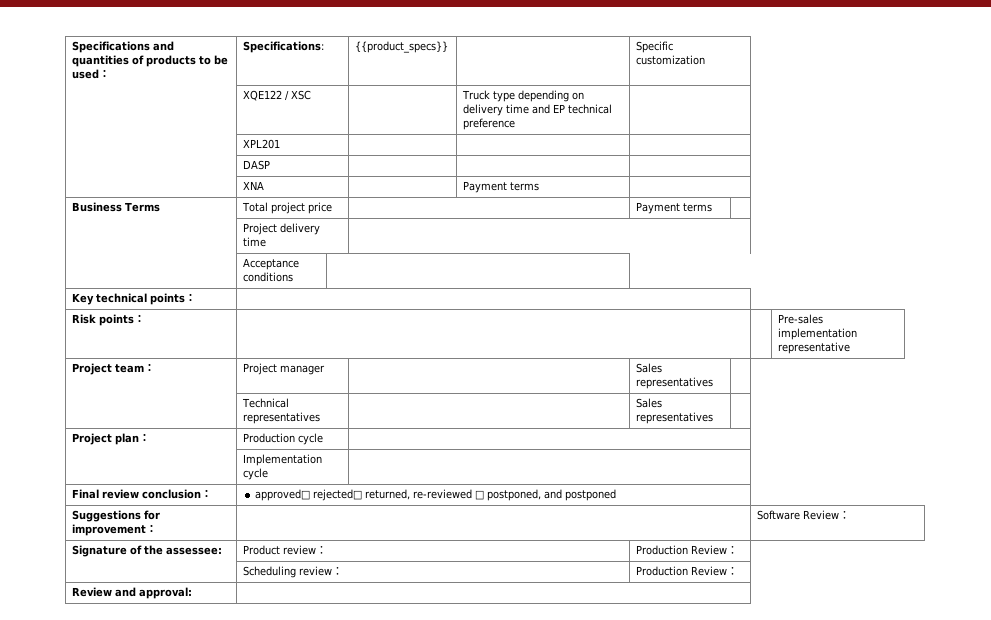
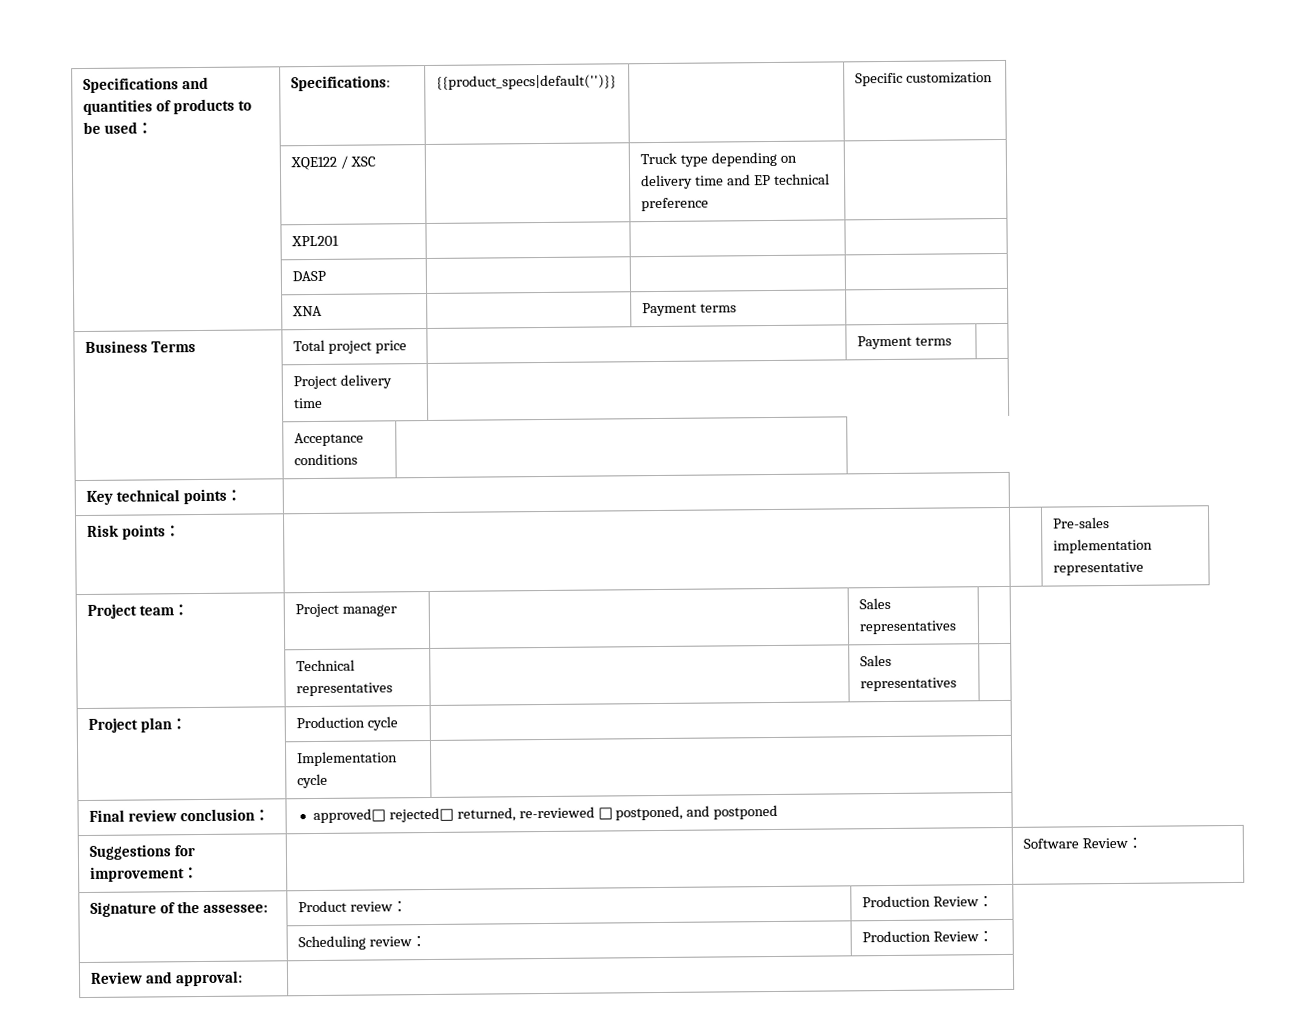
- Specifications and quantities of products to be used： | Specifications: | {{product_specs}} | | Specific customization
+ Specifications and quantities of products to be used： | Specifications: | {{product_specs|default('')}} | | Specific customization

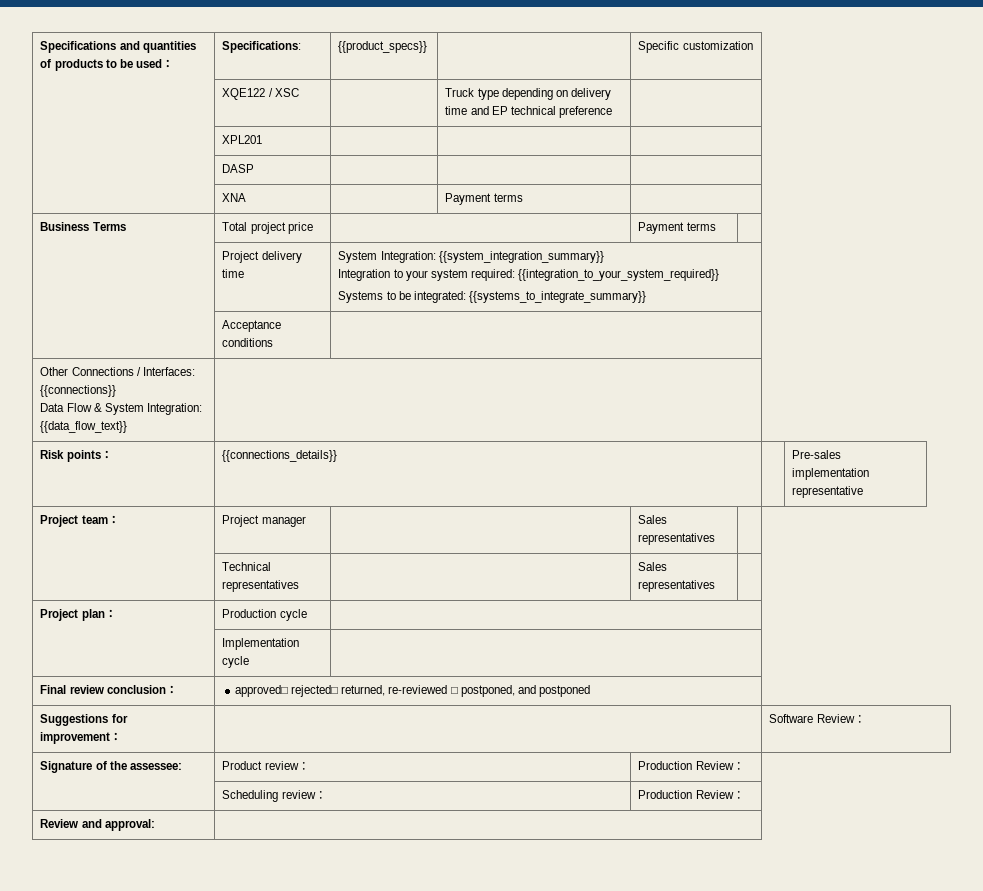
- Specifications and quantities of products to be used： | Specifications: | {{product_specs|default('')}} | | Specific customization
+ Specifications and quantities of products to be used： | Specifications: | {{product_specs}} | | Specific customization
- | Project delivery time |
+ | Project delivery time | System Integration: {{system_integration_summary}}
+ Integration to your system required: {{integration_to_your_system_required}}
+ Systems to be integrated: {{systems_to_integrate_summary}}
  | Acceptance conditions |
- Key technical points： |
+ Other Connections / Interfaces: {{connections}}
+ Data Flow & System Integration: {{data_flow_text}} |
- Risk points： | | | Pre-sales implementation representative
+ Risk points： | {{connections_details}} | | Pre-sales implementation representative

